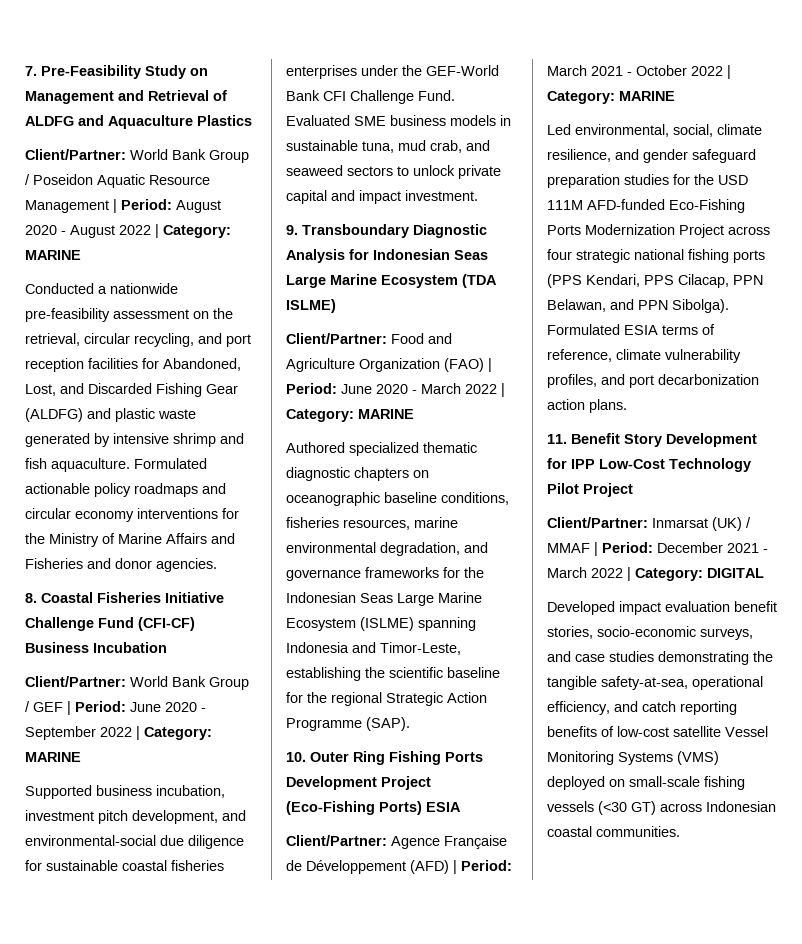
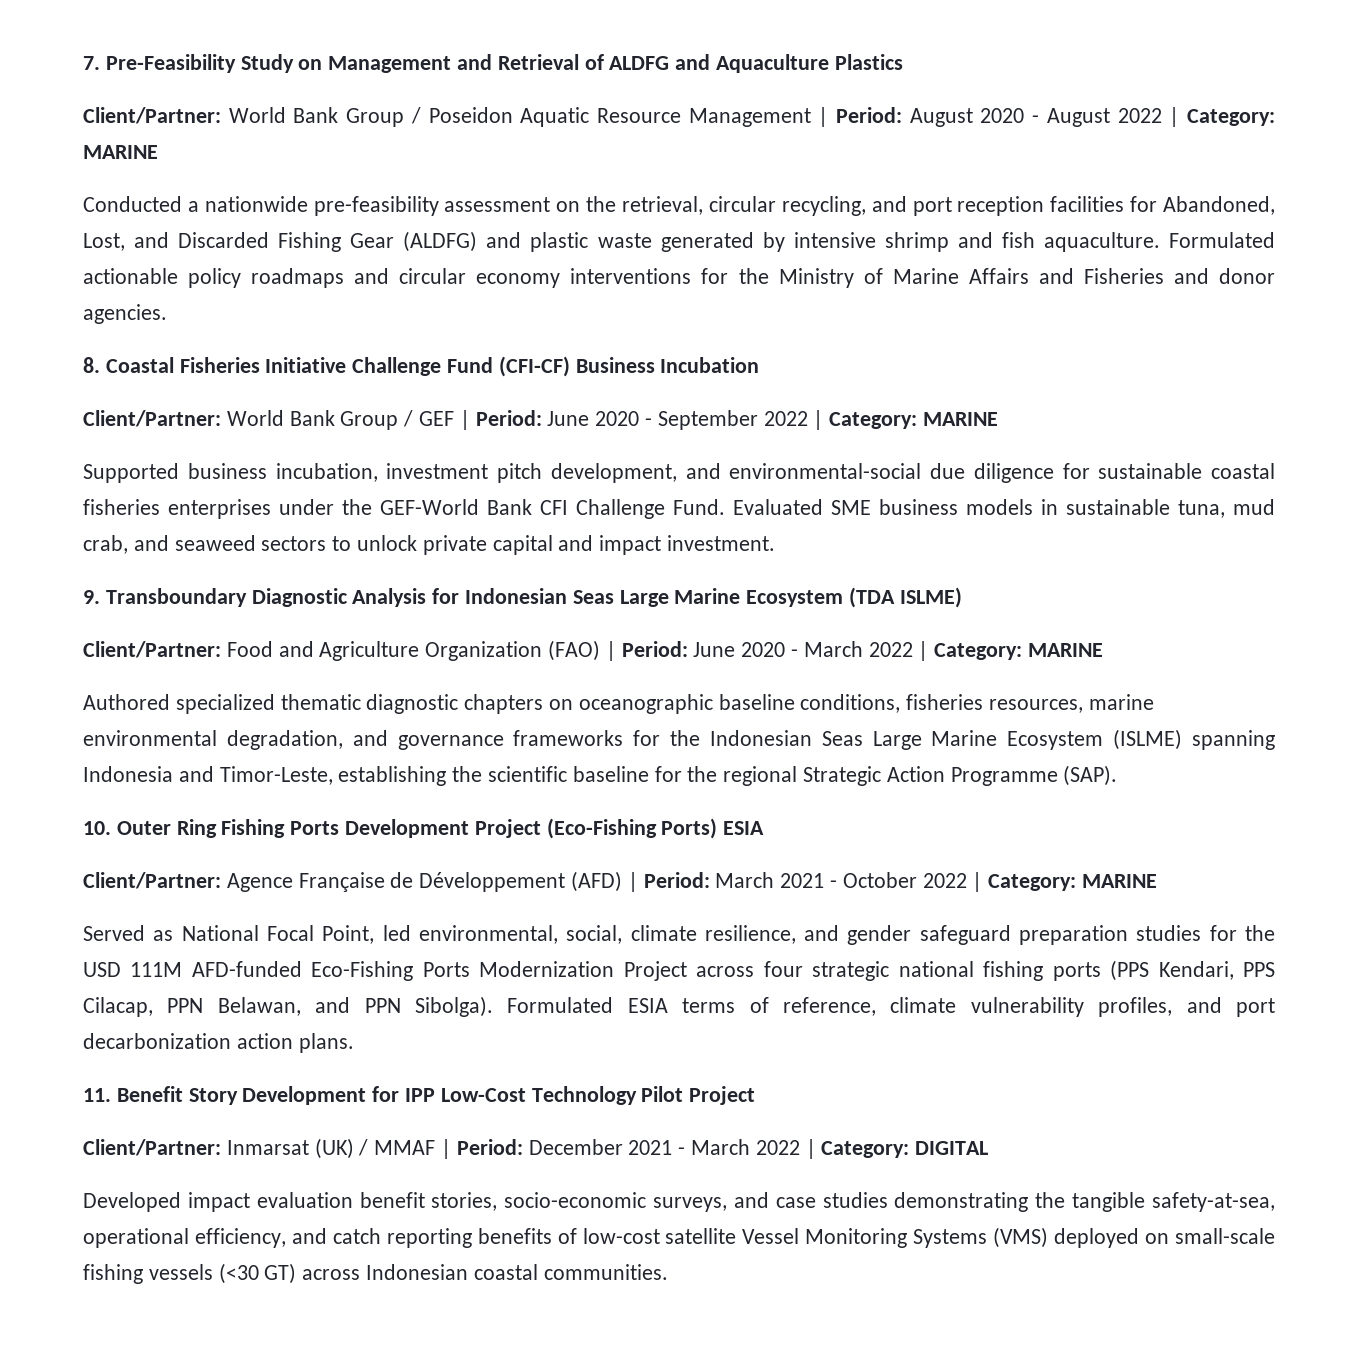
- Led environmental, social, climate resilience, and gender safeguard preparation studies for the USD 111M AFD-funded Eco-Fishing Ports Modernization Project across four strategic national fishing ports (PPS Kendari, PPS Cilacap, PPN Belawan, and PPN Sibolga).
+ Served as National Focal Point, led environmental, social, climate resilience, and gender safeguard preparation studies for the USD 111M AFD-funded Eco-Fishing Ports Modernization Project across four strategic national fishing ports (PPS Kendari, PPS Cilacap, PPN Belawan, and PPN Sibolga).

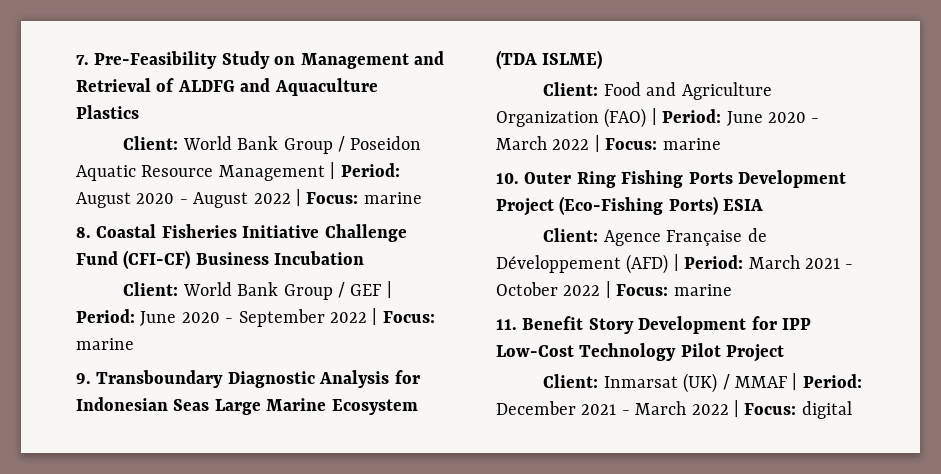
- Client/Partner: World Bank Group / Poseidon Aquatic Resource Management | Period: August 2020 - August 2022 | Category: MARINE
- Conducted a nationwide pre-feasibility assessment on the retrieval, circular recycling, and port reception facilities for Abandoned, Lost, and Discarded Fishing Gear (ALDFG) and plastic waste generated by intensive shrimp and fish aquaculture. Formulated actionable policy roadmaps and circular economy interventions for the Ministry of Marine Affairs and Fisheries and donor agencies.
+ Client: World Bank Group / Poseidon Aquatic Resource Management | Period: August 2020 - August 2022 | Focus: marine
- Client/Partner: World Bank Group / GEF | Period: June 2020 - September 2022 | Category: MARINE
- Supported business incubation, investment pitch development, and environmental-social due diligence for sustainable coastal fisheries enterprises under the GEF-World Bank CFI Challenge Fund. Evaluated SME business models in sustainable tuna, mud crab, and seaweed sectors to unlock private capital and impact investment.
+ Client: World Bank Group / GEF | Period: June 2020 - September 2022 | Focus: marine
- Client/Partner: Food and Agriculture Organization (FAO) | Period: June 2020 - March 2022 | Category: MARINE
- Authored specialized thematic diagnostic chapters on oceanographic baseline conditions, fisheries resources, marine environmental degradation, and governance frameworks for the Indonesian Seas Large Marine Ecosystem (ISLME) spanning Indonesia and Timor-Leste, establishing the scientific baseline for the regional Strategic Action Programme (SAP).
+ Client: Food and Agriculture Organization (FAO) | Period: June 2020 - March 2022 | Focus: marine
- Client/Partner: Agence Française de Développement (AFD) | Period: March 2021 - October 2022 | Category: MARINE
- Served as National Focal Point, led environmental, social, climate resilience, and gender safeguard preparation studies for the USD 111M AFD-funded Eco-Fishing Ports Modernization Project across four strategic national fishing ports (PPS Kendari, PPS Cilacap, PPN Belawan, and PPN Sibolga). Formulated ESIA terms of reference, climate vulnerability profiles, and port decarbonization action plans.
+ Client: Agence Française de Développement (AFD) | Period: March 2021 - October 2022 | Focus: marine
- Client/Partner: Inmarsat (UK) / MMAF | Period: December 2021 - March 2022 | Category: DIGITAL
- Developed impact evaluation benefit stories, socio-economic surveys, and case studies demonstrating the tangible safety-at-sea, operational efficiency, and catch reporting benefits of low-cost satellite Vessel Monitoring Systems (VMS) deployed on small-scale fishing vessels (<30 GT) across Indonesian coastal communities.
+ Client: Inmarsat (UK) / MMAF | Period: December 2021 - March 2022 | Focus: digital

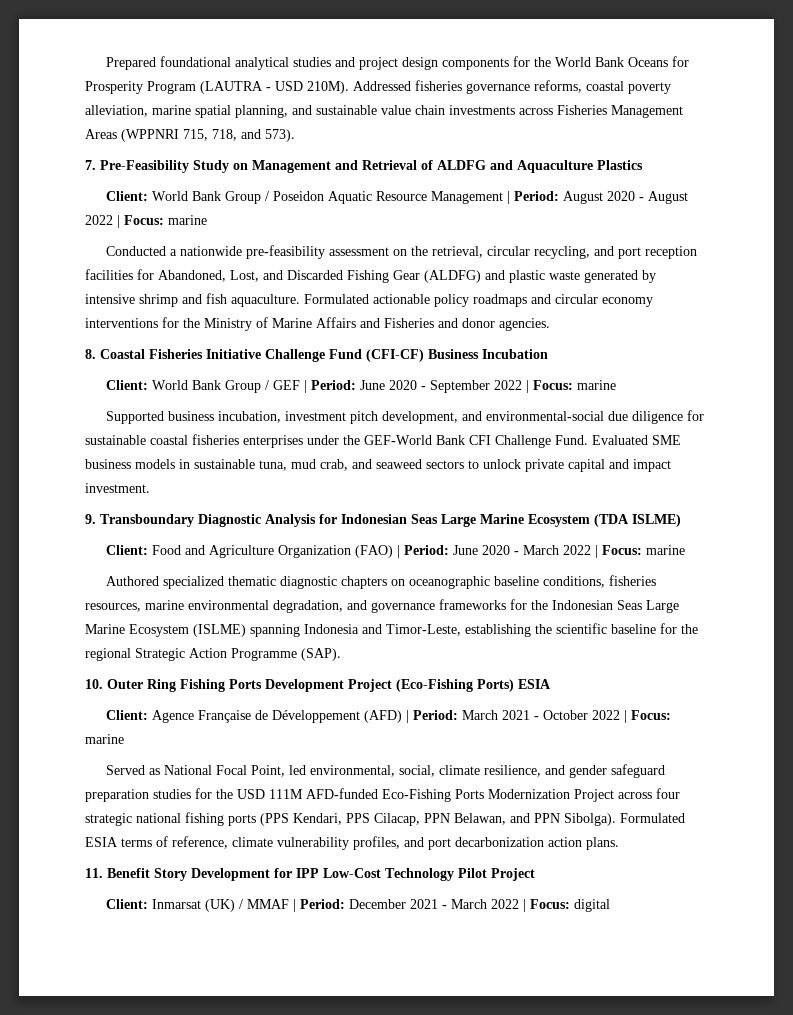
+ Prepared foundational analytical studies and project design components for the World Bank Oceans for Prosperity Program (LAUTRA - USD 210M). Addressed fisheries governance reforms, coastal poverty alleviation, marine spatial planning, and sustainable value chain investments across Fisheries Management Areas (WPPNRI 715, 718, and 573).
+ Conducted a nationwide pre-feasibility assessment on the retrieval, circular recycling, and port reception facilities for Abandoned, Lost, and Discarded Fishing Gear (ALDFG) and plastic waste generated by intensive shrimp and fish aquaculture. Formulated actionable policy roadmaps and circular economy interventions for the Ministry of Marine Affairs and Fisheries and donor agencies.
+ Supported business incubation, investment pitch development, and environmental-social due diligence for sustainable coastal fisheries enterprises under the GEF-World Bank CFI Challenge Fund. Evaluated SME business models in sustainable tuna, mud crab, and seaweed sectors to unlock private capital and impact investment.
+ Authored specialized thematic diagnostic chapters on oceanographic baseline conditions, fisheries resources, marine environmental degradation, and governance frameworks for the Indonesian Seas Large Marine Ecosystem (ISLME) spanning Indonesia and Timor-Leste, establishing the scientific baseline for the regional Strategic Action Programme (SAP).
+ Served as National Focal Point, led environmental, social, climate resilience, and gender safeguard preparation studies for the USD 111M AFD-funded Eco-Fishing Ports Modernization Project across four strategic national fishing ports (PPS Kendari, PPS Cilacap, PPN Belawan, and PPN Sibolga). Formulated ESIA terms of reference, climate vulnerability profiles, and port decarbonization action plans.

